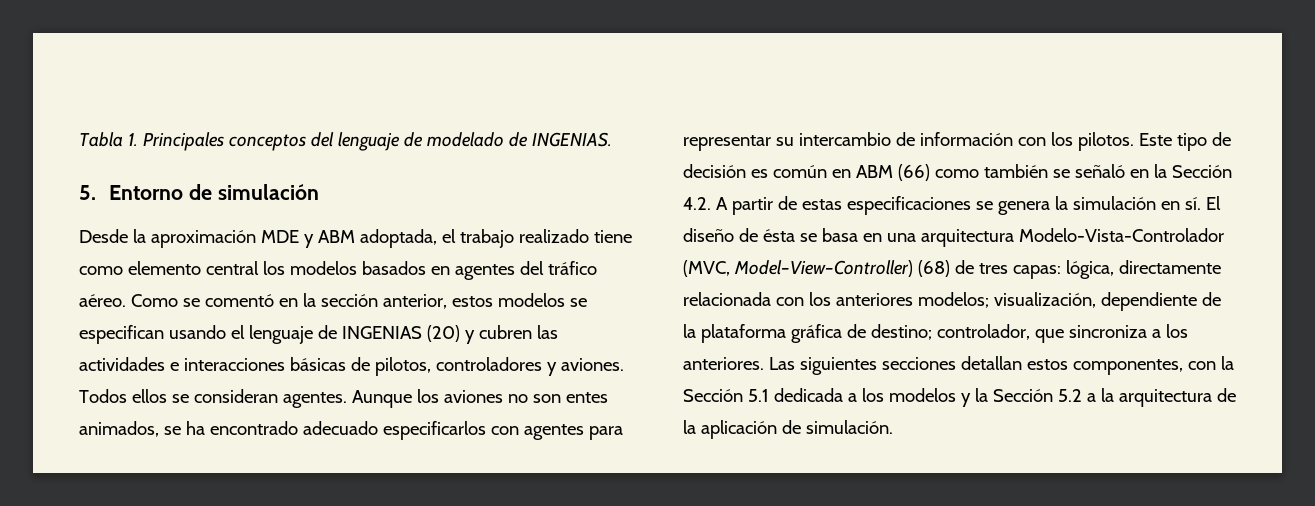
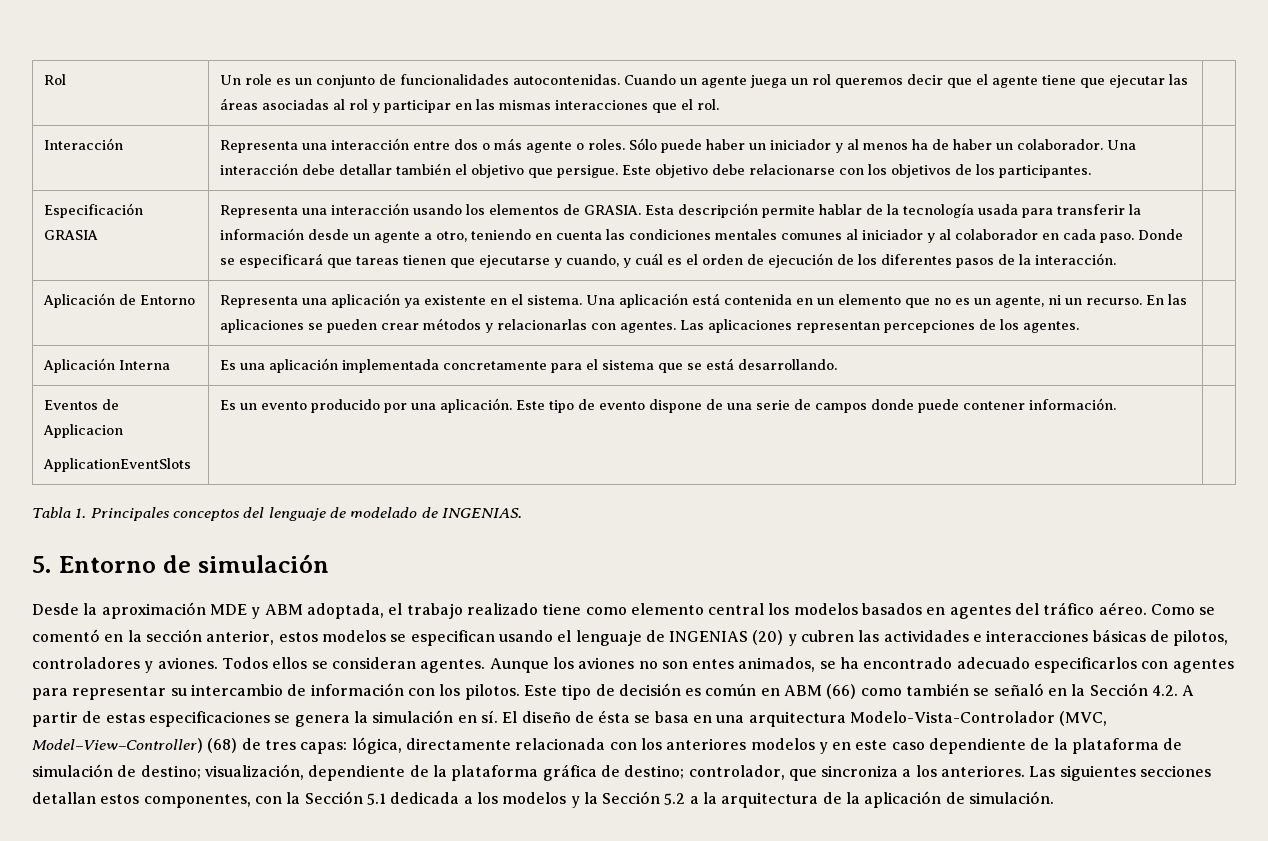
+ Rol | Un role es un conjunto de funcionalidades autocontenidas. Cuando un agente juega un rol queremos decir que el agente tiene que ejecutar las áreas asociadas al rol y participar en las mismas interacciones que el rol. |
+ Interacción | Representa una interacción entre dos o más agente o roles. Sólo puede haber un iniciador y al menos ha de haber un colaborador. Una interacción debe detallar también el objetivo que persigue. Este objetivo debe relacionarse con los objetivos de los participantes. |
+ Especificación GRASIA | Representa una interacción usando los elementos de GRASIA. Esta descripción permite hablar de la tecnología usada para transferir la información desde un agente a otro, teniendo en cuenta las condiciones mentales comunes al iniciador y al colaborador en cada paso. Donde se especificará que tareas tienen que ejecutarse y cuando, y cuál es el orden de ejecución de los diferentes pasos de la interacción. |
+ Aplicación de Entorno | Representa una aplicación ya existente en el sistema. Una aplicación está contenida en un elemento que no es un agente, ni un recurso. En las aplicaciones se pueden crear métodos y relacionarlas con agentes. Las aplicaciones representan percepciones de los agentes. |
+ Aplicación Interna | Es una aplicación implementada concretamente para el sistema que se está desarrollando. |
+ Eventos de Applicacion
+ ApplicationEventSlots | Es un evento producido por una aplicación. Este tipo de evento dispone de una serie de campos donde puede contener información. |
- El diseño de ésta se basa en una arquitectura Modelo-Vista-Controlador (MVC, Model–View–Controller) (68) de tres capas: lógica, directamente relacionada con los anteriores modelos; visualización, dependiente de la plataforma gráfica de destino; controlador, que sincroniza a los anteriores.
+ El diseño de ésta se basa en una arquitectura Modelo-Vista-Controlador (MVC, Model–View–Controller) (68) de tres capas: lógica, directamente relacionada con los anteriores modelos y en este caso dependiente de la plataforma de simulación de destino; visualización, dependiente de la plataforma gráfica de destino; controlador, que sincroniza a los anteriores.

